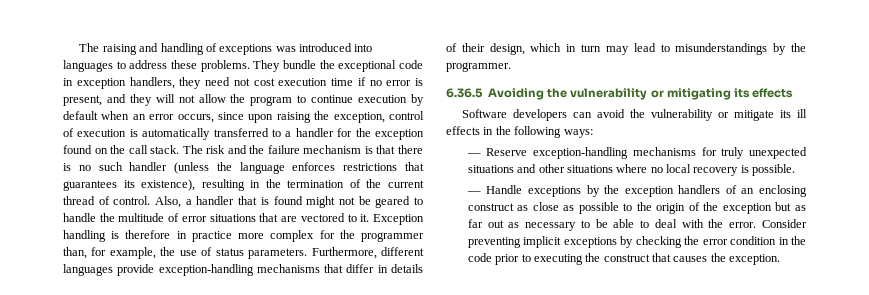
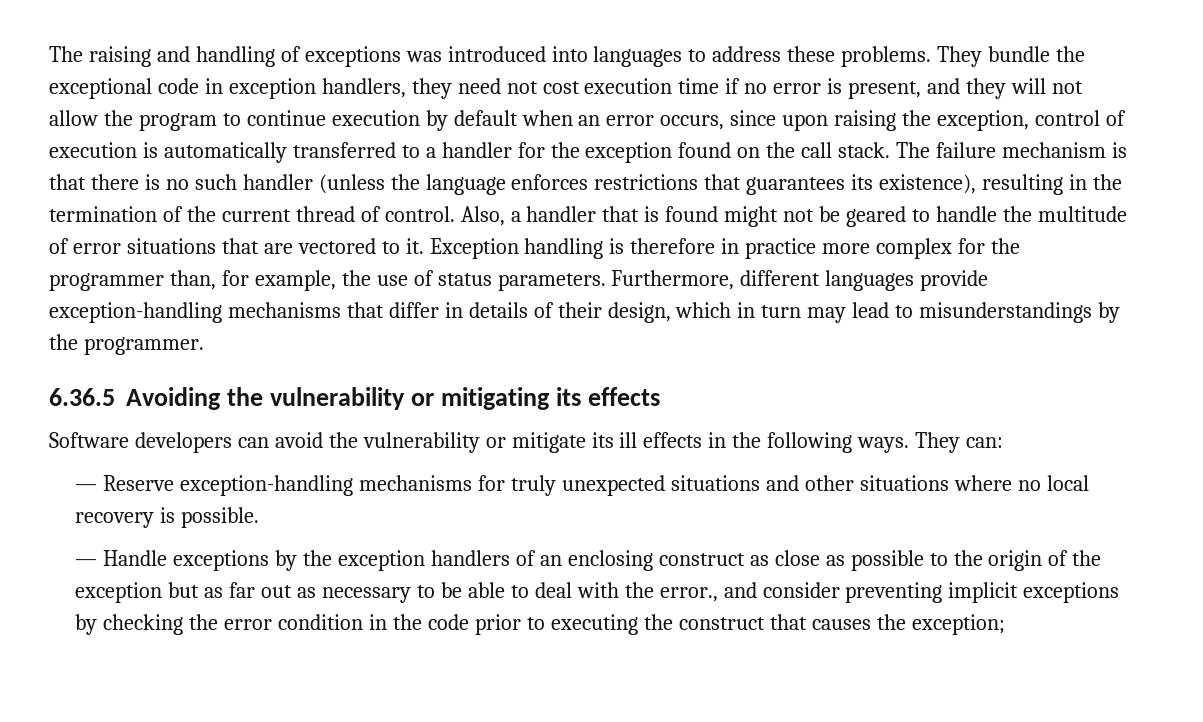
- The risk and the failure mechanism is that there is no such handler (unless the language enforces restrictions that guarantees its existence), resulting in the termination of the current thread of control.
+ The failure mechanism is that there is no such handler (unless the language enforces restrictions that guarantees its existence), resulting in the termination of the current thread of control.
- Software developers can avoid the vulnerability or mitigate its ill effects in the following ways:
+ Software developers can avoid the vulnerability or mitigate its ill effects in the following ways. They can:
- — Handle exceptions by the exception handlers of an enclosing construct as close as possible to the origin of the exception but as far out as necessary to be able to deal with the error. Consider preventing implicit exceptions by checking the error condition in the code prior to executing the construct that causes the exception.
+ — Handle exceptions by the exception handlers of an enclosing construct as close as possible to the origin of the exception but as far out as necessary to be able to deal with the error., and consider preventing implicit exceptions by checking the error condition in the code prior to executing the construct that causes the exception;

